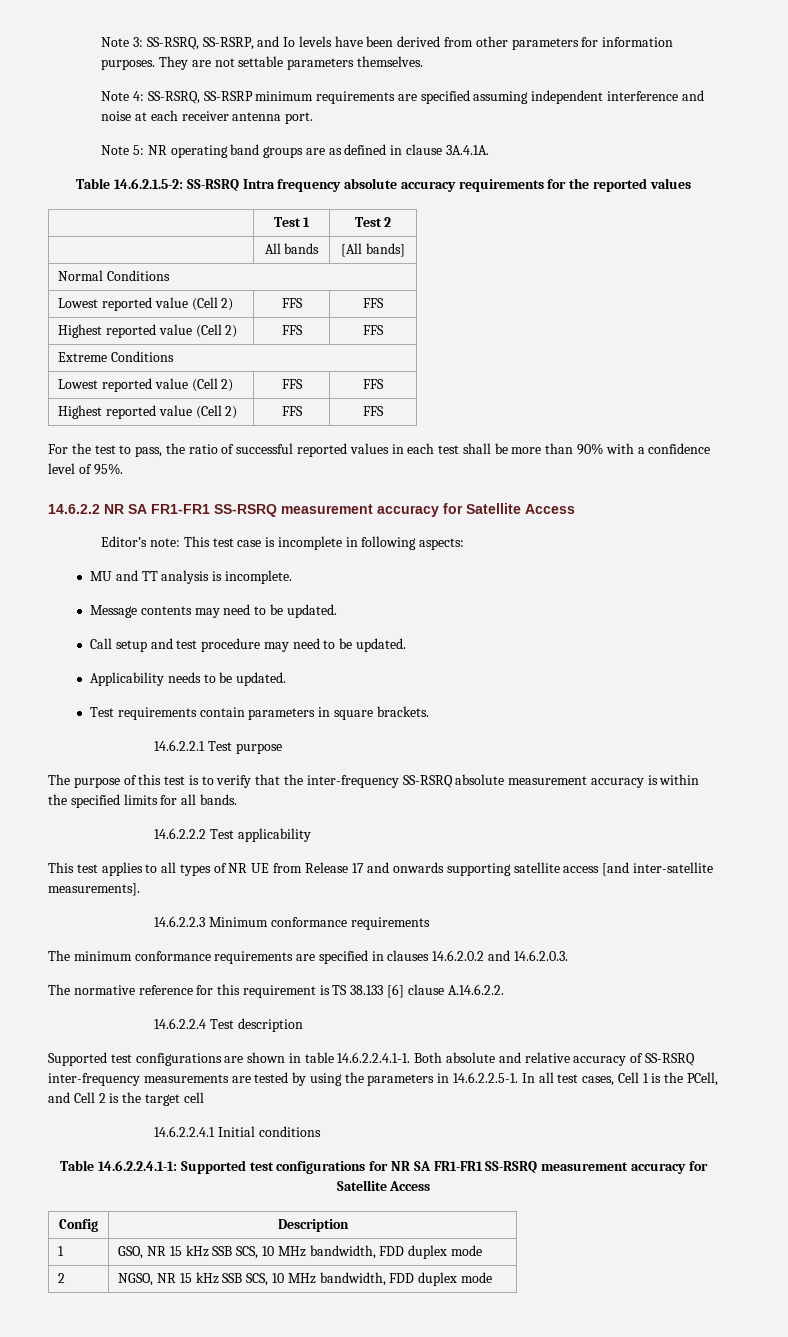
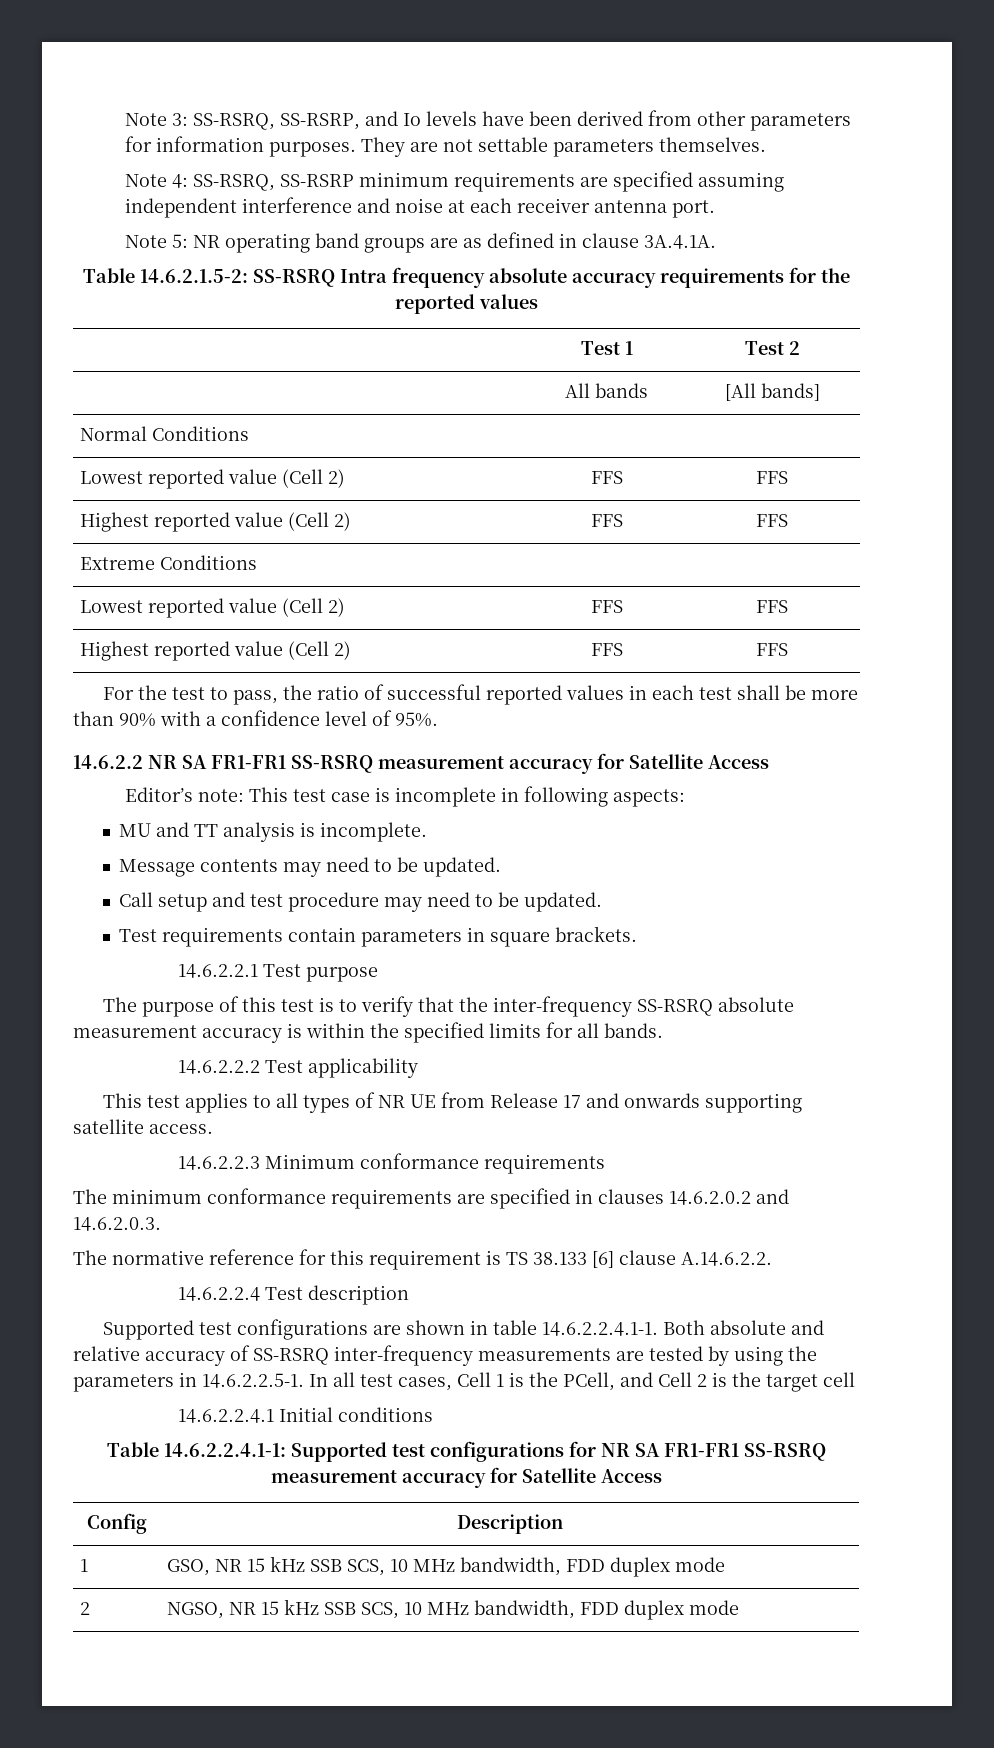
- Applicability needs to be updated.
- This test applies to all types of NR UE from Release 17 and onwards supporting satellite access [and inter-satellite measurements].
+ This test applies to all types of NR UE from Release 17 and onwards supporting satellite access.

